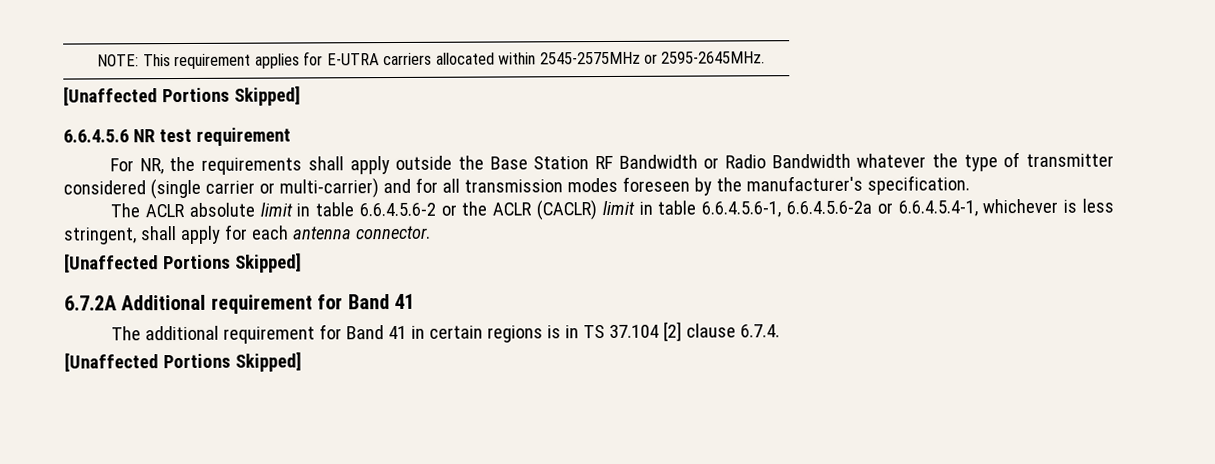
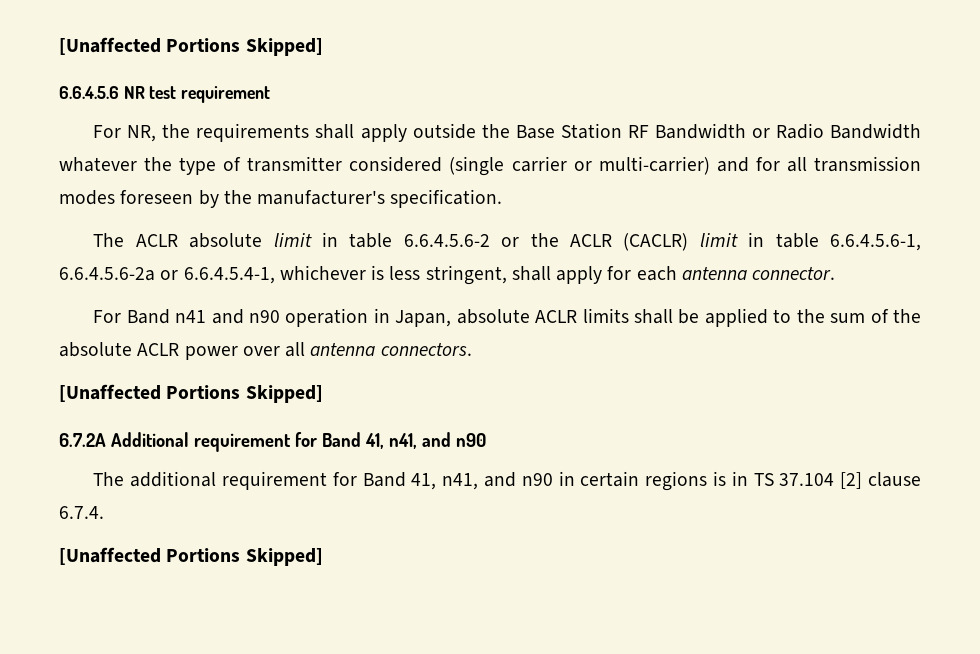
- NOTE: This requirement applies for E-UTRA carriers allocated within 2545-2575MHz or 2595-2645MHz.
+ For Band n41 and n90 operation in Japan, absolute ACLR limits shall be applied to the sum of the absolute ACLR power over all antenna connectors.
- 6.7.2A Additional requirement for Band 41
+ 6.7.2A Additional requirement for Band 41, n41, and n90
- The additional requirement for Band 41 in certain regions is in TS 37.104 [2] clause 6.7.4.
+ The additional requirement for Band 41, n41, and n90 in certain regions is in TS 37.104 [2] clause 6.7.4.

